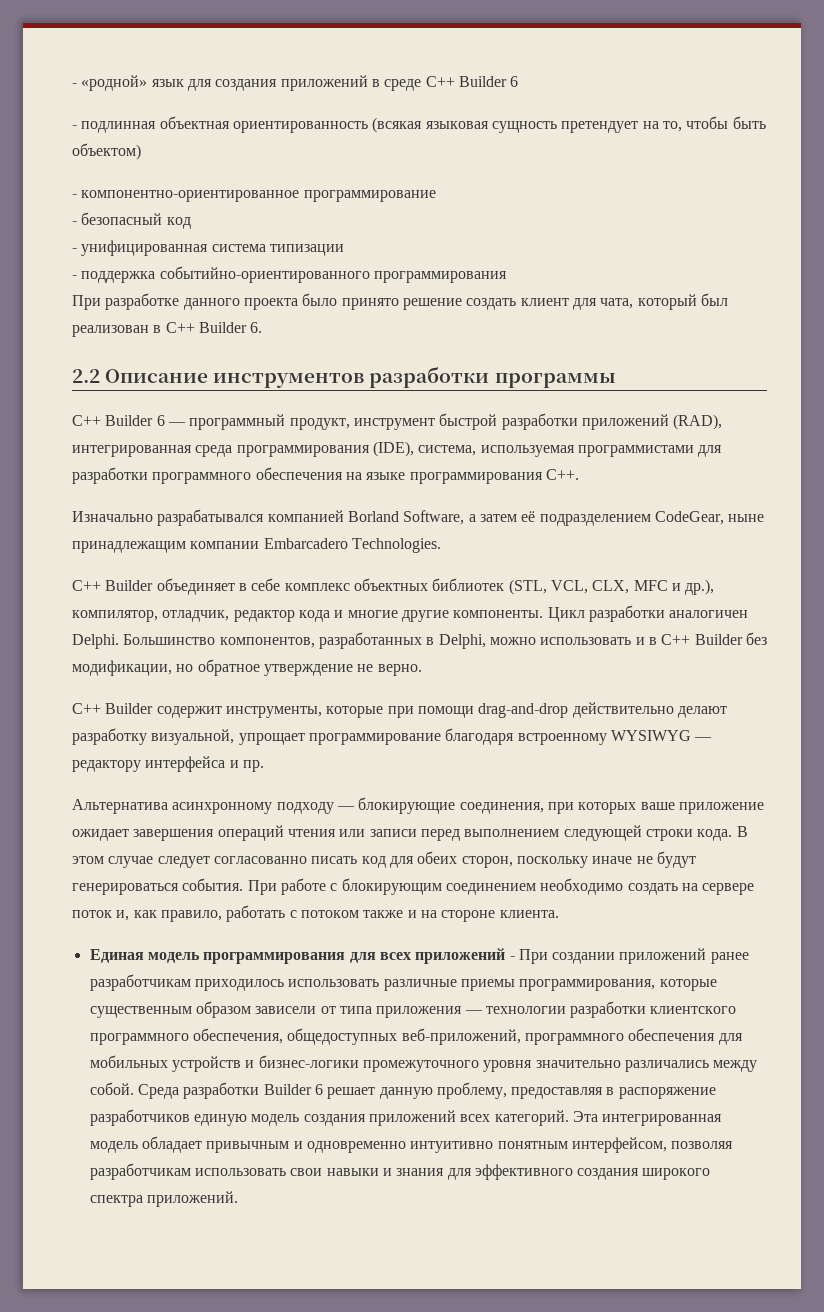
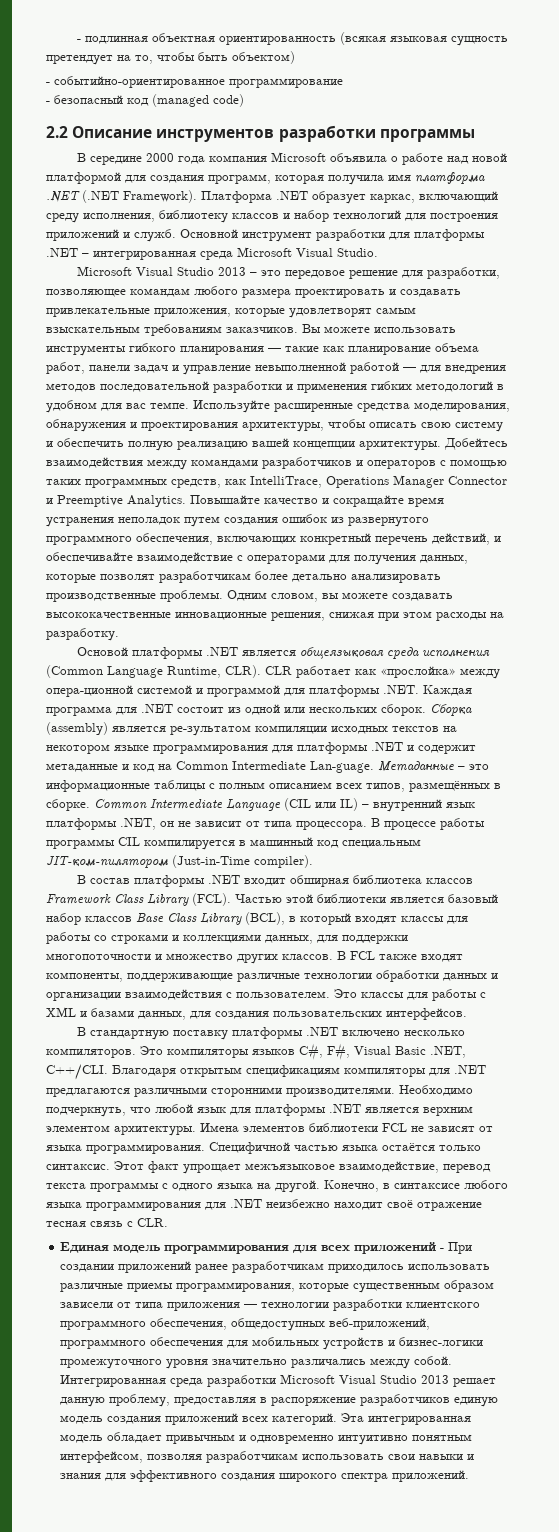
- - «родной» язык для создания приложений в среде C++ Builder 6
- - компонентно-ориентированное программирование
+ - событийно-ориентированное программирование
- - безопасный код
- - унифицированная система типизации
- - поддержка событийно-ориентированного программирования
- При разработке данного проекта было принято решение создать клиент для чата, который был реализован в C++ Builder 6.
+ - безопасный код (managed code)
- C++ Builder 6 — программный продукт, инструмент быстрой разработки приложений (RAD), интегрированная среда программирования (IDE), система, используемая программистами для разработки программного обеспечения на языке программирования C++.
- Изначально разрабатывался компанией Borland Software, а затем её подразделением CodeGear, ныне принадлежащим компании Embarcadero Technologies.
- C++ Builder объединяет в себе комплекс объектных библиотек (STL, VCL, CLX, MFC и др.), компилятор, отладчик, редактор кода и многие другие компоненты. Цикл разработки аналогичен Delphi. Большинство компонентов, разработанных в Delphi, можно использовать и в C++ Builder без модификации, но обратное утверждение не верно.
- C++ Builder содержит инструменты, которые при помощи drag-and-drop действительно делают разработку визуальной, упрощает программирование благодаря встроенному WYSIWYG — редактору интерфейса и пр.
- Альтернатива асинхронному подходу — блокирующие соединения, при которых ваше приложение ожидает завершения операций чтения или записи перед выполнением следующей строки кода. В этом случае следует согласованно писать код для обеих сторон, поскольку иначе не будут генерироваться события. При работе с блокирующим соединением необходимо создать на сервере поток и, как правило, работать с потоком также и на стороне клиента.
+ В середине 2000 года компания Microsoft объявила о работе над новой платформой для создания программ, которая получила имя платформа .NET (.NET Framework). Платформа .NET образует каркас, включающий среду исполнения, библиотеку классов и набор технологий для построения приложений и служб. Основной инструмент разработки для платформы .NET – интегрированная среда Microsoft Visual Studio.
+ Microsoft Visual Studio 2013 – это передовое решение для разработки, позволяющее командам любого размера проектировать и создавать привлекательные приложения, которые удовлетворят самым взыскательным требованиям заказчиков. Вы можете использовать инструменты гибкого планирования — такие как планирование объема работ, панели задач и управление невыполненной работой — для внедрения методов последовательной разработки и применения гибких методологий в удобном для вас темпе. Используйте расширенные средства моделирования, обнаружения и проектирования архитектуры, чтобы описать свою систему и обеспечить полную реализацию вашей концепции архитектуры. Добейтесь взаимодействия между командами разработчиков и операторов с помощью таких программных средств, как IntelliTrace, Operations Manager Connector и Preemptive Analytics. Повышайте качество и сокращайте время устранения неполадок путем создания ошибок из развернутого программного обеспечения, включающих конкретный перечень действий, и обеспечивайте взаимодействие с операторами для получения данных, которые позволят разработчикам более детально анализировать производственные проблемы. Одним словом, вы можете создавать высококачественные инновационные решения, снижая при этом расходы на разработку.
+ Основой платформы .NET является общеязыковая среда исполнения (Common Language Runtime, CLR). CLR работает как «прослойка» между опера-ционной системой и программой для платформы .NET. Каждая программа для .NET состоит из одной или нескольких сборок. Сборка (assembly) является ре-зультатом компиляции исходных текстов на некотором языке программирования для платформы .NET и содержит метаданные и код на Common Intermediate Lan-guage. Метаданные – это информационные таблицы с полным описанием всех типов, размещённых в сборке. Common Intermediate Language (CIL или IL) – внутренний язык платформы .NET, он не зависит от типа процессора. В процессе работы программы CIL компилируется в машинный код специальным JIT-ком-пилятором (Just-in-Time compiler).
+ В состав платформы .NET входит обширная библиотека классов Framework Class Library (FCL). Частью этой библиотеки является базовый набор классов Base Class Library (BCL), в который входят классы для работы со строками и коллекциями данных, для поддержки многопоточности и множество других классов. В FCL также входят компоненты, поддерживающие различные технологии обработки данных и организации взаимодействия с пользователем. Это классы для работы с XML и базами данных, для создания пользовательских интерфейсов.
+ В стандартную поставку платформы .NET включено несколько компиляторов. Это компиляторы языков C#, F#, Visual Basic .NET, C++/CLI. Благодаря открытым спецификациям компиляторы для .NET предлагаются различными сторонними производителями. Необходимо подчеркнуть, что любой язык для платформы .NET является верхним элементом архитектуры. Имена элементов библиотеки FCL не зависят от языка программирования. Специфичной частью языка остаётся только синтаксис. Этот факт упрощает межъязыковое взаимодействие, перевод текста программы с одного языка на другой. Конечно, в синтаксисе любого языка программирования для .NET неизбежно находит своё отражение тесная связь с CLR.
- Среда разработки Builder 6 решает данную проблему, предоставляя в распоряжение разработчиков единую модель создания приложений всех категорий.
+ Интегрированная среда разработки Microsoft Visual Studio 2013 решает данную проблему, предоставляя в распоряжение разработчиков единую модель создания приложений всех категорий.

